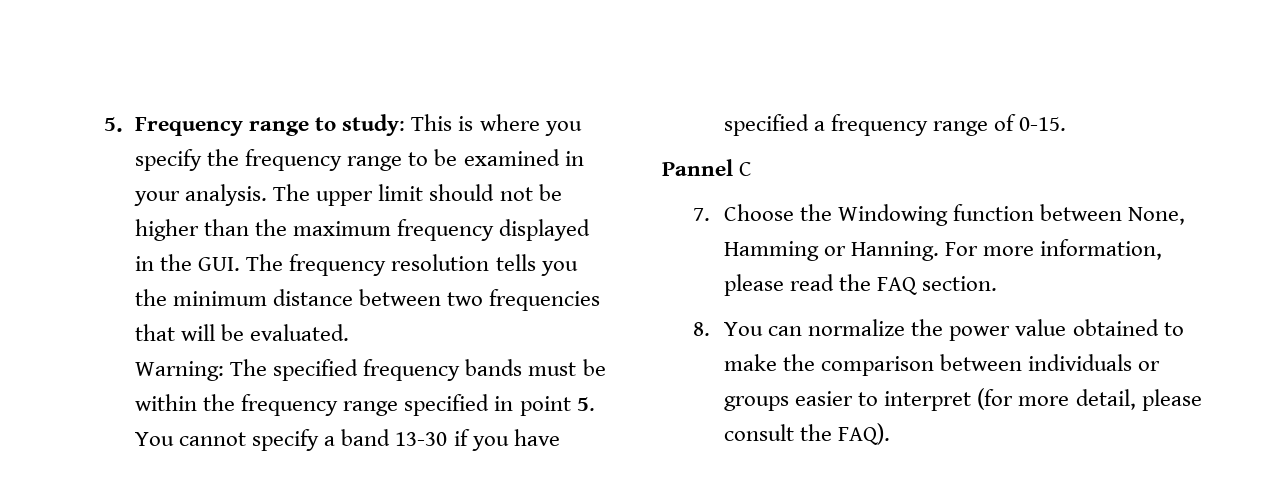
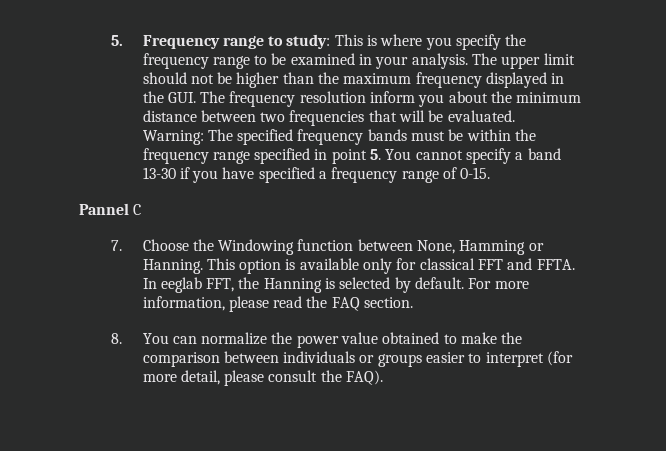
- The upper limit should not be higher than the maximum frequency displayed in the GUI. The frequency resolution tells you the minimum distance between two frequencies that will be evaluated.
+ The upper limit should not be higher than the maximum frequency displayed in the GUI. The frequency resolution inform you about the minimum distance between two frequencies that will be evaluated.
+ This option is available only for classical FFT and FFTA. In eeglab FFT, the Hanning is selected by default.

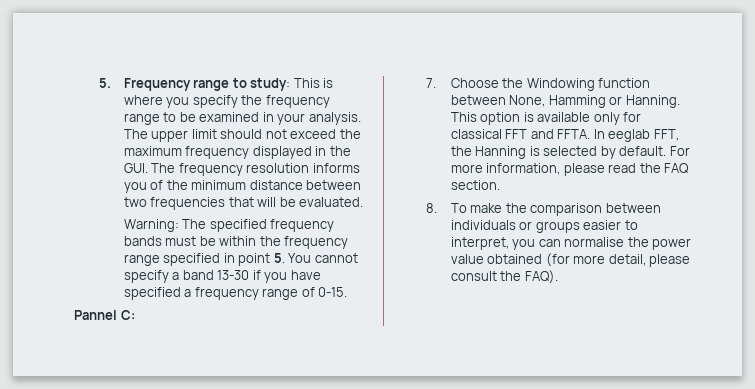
- The upper limit should not be higher than the maximum frequency displayed in the GUI. The frequency resolution inform you about the minimum distance between two frequencies that will be evaluated.
+ The upper limit should not exceed the maximum frequency displayed in the GUI. The frequency resolution informs you of the minimum distance between two frequencies that will be evaluated.
- Pannel C
+ Pannel C:
- 8. You can normalize the power value obtained to make the comparison between individuals or groups easier to interpret (for more detail, please consult the FAQ).
+ 8. To make the comparison between individuals or groups easier to interpret, you can normalise the power value obtained (for more detail, please consult the FAQ).

